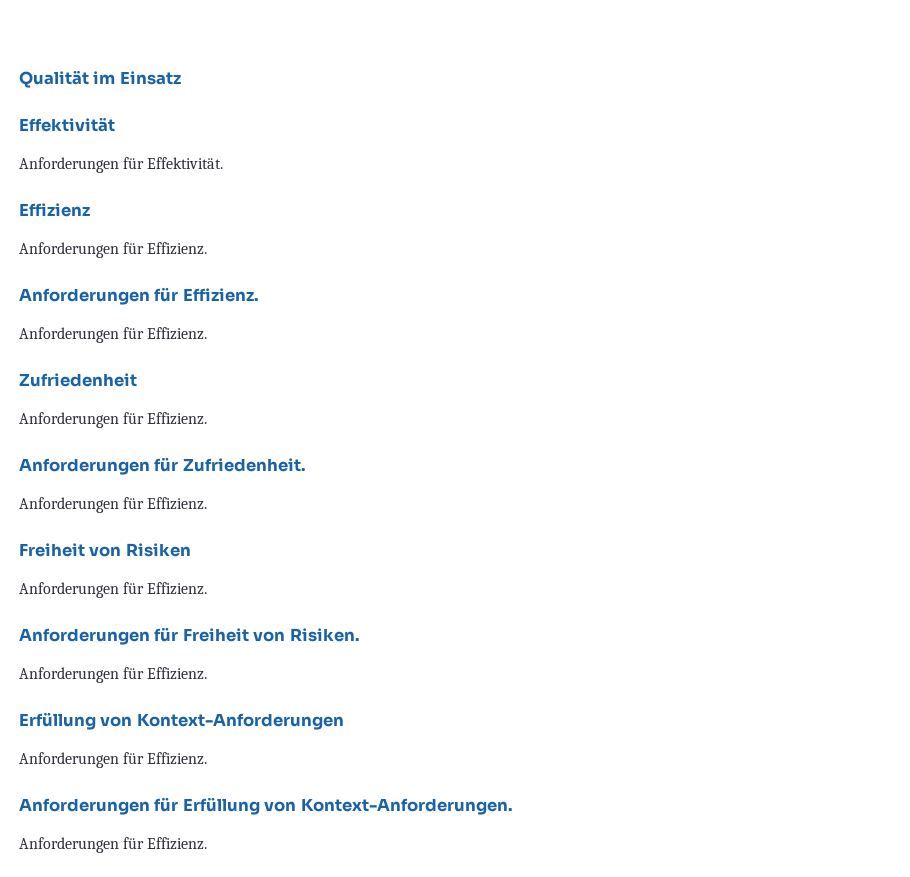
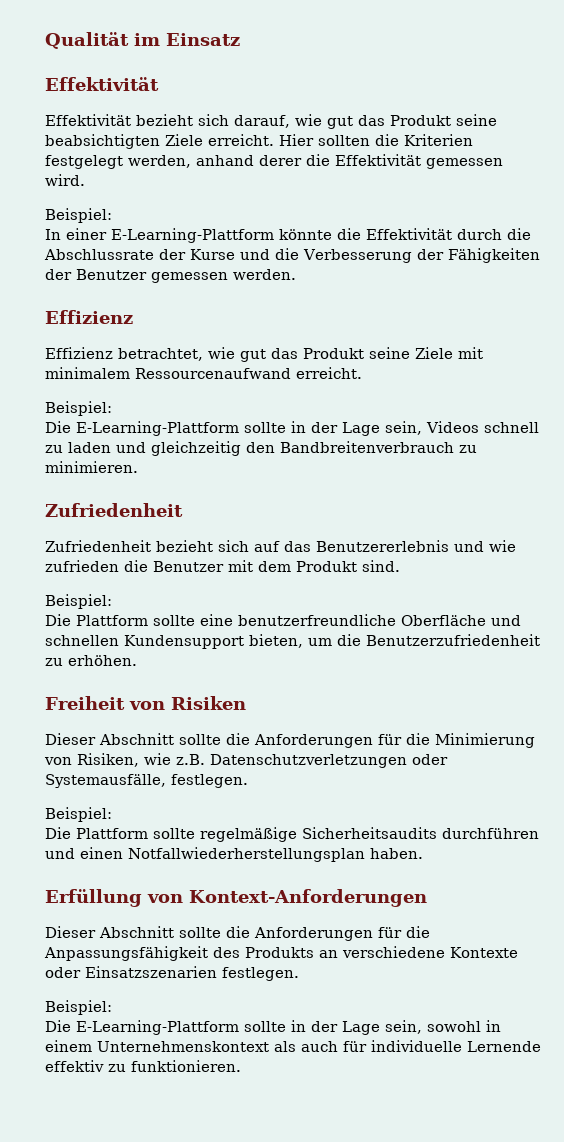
- Anforderungen für Effektivität.
+ Effektivität bezieht sich darauf, wie gut das Produkt seine beabsichtigten Ziele erreicht. Hier sollten die Kriterien festgelegt werden, anhand derer die Effektivität gemessen wird.
+ Beispiel:
+ In einer E-Learning-Plattform könnte die Effektivität durch die Abschlussrate der Kurse und die Verbesserung der Fähigkeiten der Benutzer gemessen werden.
  Effizienz
- Anforderungen für Effizienz.
- Anforderungen für Effizienz.
- Anforderungen für Effizienz.
+ Effizienz betrachtet, wie gut das Produkt seine Ziele mit minimalem Ressourcenaufwand erreicht.
+ Beispiel:
+ Die E-Learning-Plattform sollte in der Lage sein, Videos schnell zu laden und gleichzeitig den Bandbreitenverbrauch zu minimieren.
  Zufriedenheit
- Anforderungen für Effizienz.
- Anforderungen für Zufriedenheit.
- Anforderungen für Effizienz.
+ Zufriedenheit bezieht sich auf das Benutzererlebnis und wie zufrieden die Benutzer mit dem Produkt sind.
+ Beispiel:
+ Die Plattform sollte eine benutzerfreundliche Oberfläche und schnellen Kundensupport bieten, um die Benutzerzufriedenheit zu erhöhen.
  Freiheit von Risiken
- Anforderungen für Effizienz.
- Anforderungen für Freiheit von Risiken.
- Anforderungen für Effizienz.
+ Dieser Abschnitt sollte die Anforderungen für die Minimierung von Risiken, wie z.B. Datenschutzverletzungen oder Systemausfälle, festlegen.
+ Beispiel:
+ Die Plattform sollte regelmäßige Sicherheitsaudits durchführen und einen Notfallwiederherstellungsplan haben.
  Erfüllung von Kontext-Anforderungen
- Anforderungen für Effizienz.
- Anforderungen für Erfüllung von Kontext-Anforderungen.
- Anforderungen für Effizienz.
+ Dieser Abschnitt sollte die Anforderungen für die Anpassungsfähigkeit des Produkts an verschiedene Kontexte oder Einsatzszenarien festlegen.
+ Beispiel:
+ Die E-Learning-Plattform sollte in der Lage sein, sowohl in einem Unternehmenskontext als auch für individuelle Lernende effektiv zu funktionieren.

